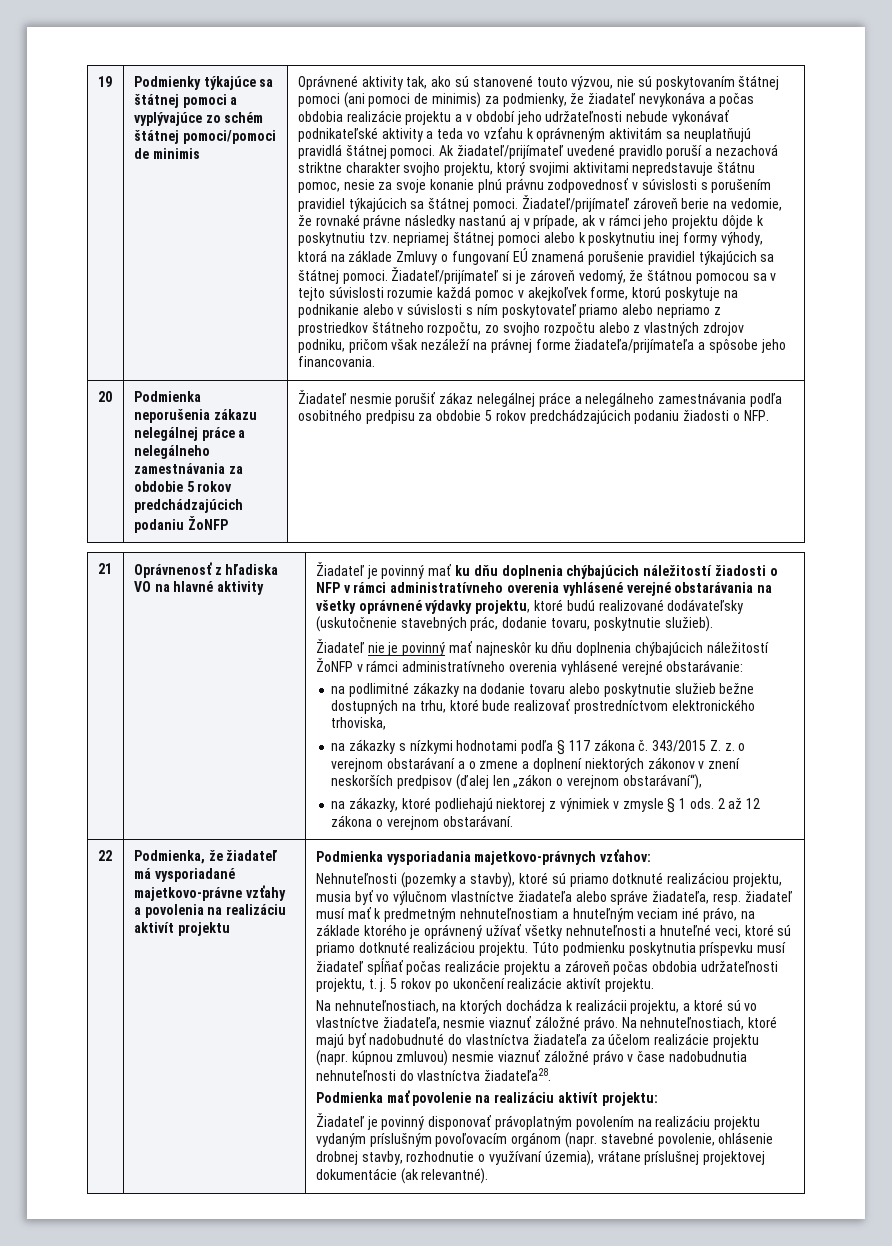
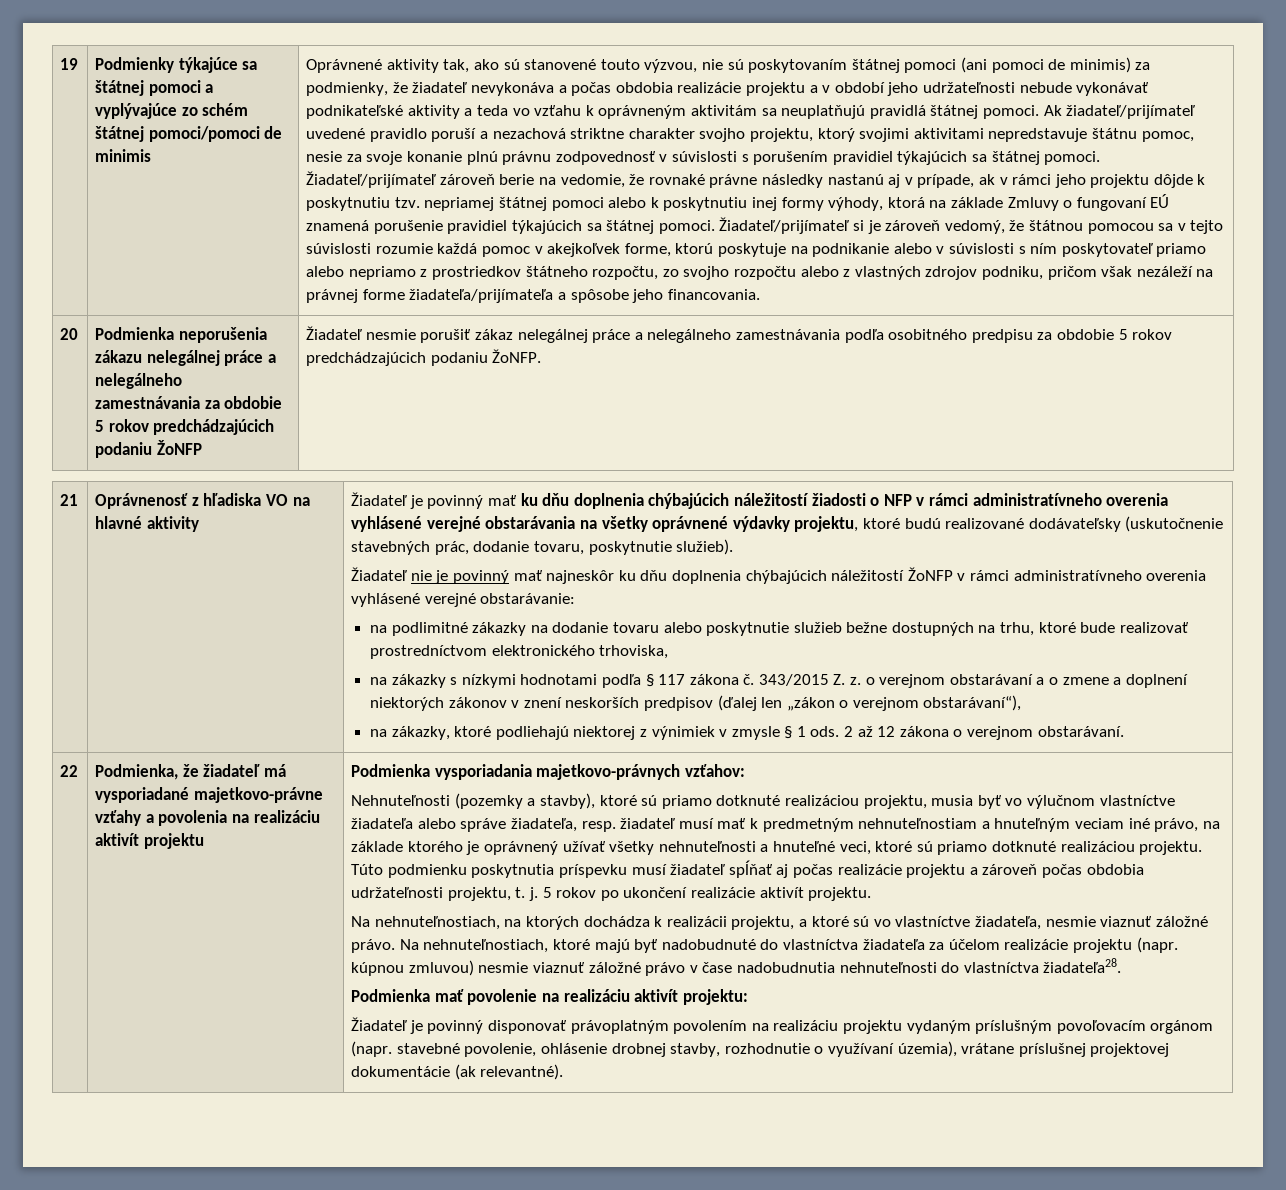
- 20 | Podmienka neporušenia zákazu nelegálnej práce a nelegálneho zamestnávania za obdobie 5 rokov predchádzajúcich podaniu ŽoNFP | Žiadateľ nesmie porušiť zákaz nelegálnej práce a nelegálneho zamestnávania podľa osobitného predpisu za obdobie 5 rokov predchádzajúcich podaniu žiadosti o NFP.
+ 20 | Podmienka neporušenia zákazu nelegálnej práce a nelegálneho zamestnávania za obdobie 5 rokov predchádzajúcich podaniu ŽoNFP | Žiadateľ nesmie porušiť zákaz nelegálnej práce a nelegálneho zamestnávania podľa osobitného predpisu za obdobie 5 rokov predchádzajúcich podaniu ŽoNFP.
- Túto podmienku poskytnutia príspevku musí žiadateľ spĺňať počas realizácie projektu a zároveň počas obdobia udržateľnosti projektu, t. j.
+ Túto podmienku poskytnutia príspevku musí žiadateľ spĺňať aj počas realizácie projektu a zároveň počas obdobia udržateľnosti projektu, t. j.

